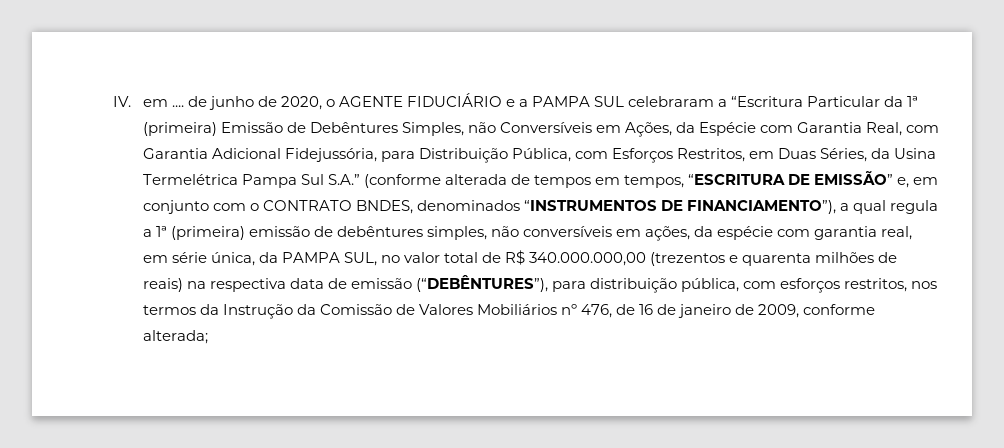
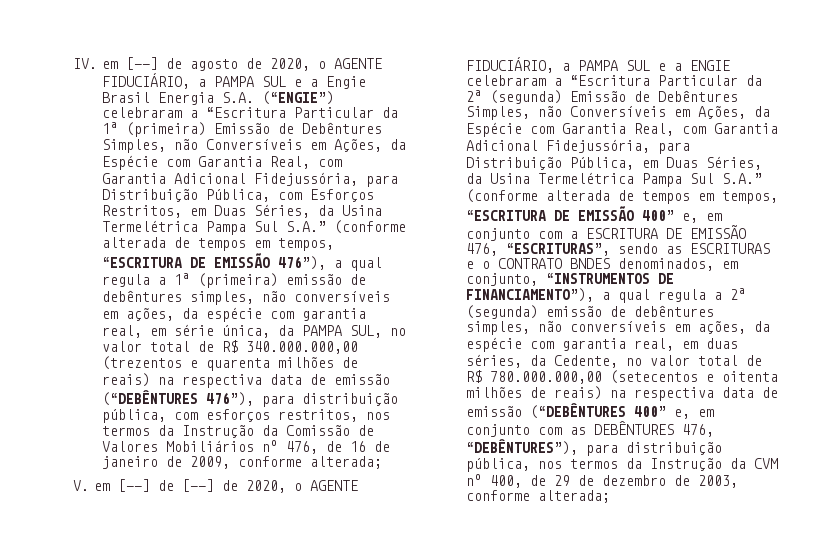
- IV. em .... de junho de 2020, o AGENTE FIDUCIÁRIO e a PAMPA SUL celebraram a “Escritura Particular da 1ª (primeira) Emissão de Debêntures Simples, não Conversíveis em Ações, da Espécie com Garantia Real, com Garantia Adicional Fidejussória, para Distribuição Pública, com Esforços Restritos, em Duas Séries, da Usina Termelétrica Pampa Sul S.A.” (conforme alterada de tempos em tempos, “ESCRITURA DE EMISSÃO” e, em conjunto com o CONTRATO BNDES, denominados “INSTRUMENTOS DE FINANCIAMENTO”), a qual regula a 1ª (primeira) emissão de debêntures simples, não conversíveis em ações, da espécie com garantia real, em série única, da PAMPA SUL, no valor total de R$ 340.000.000,00 (trezentos e quarenta milhões de reais) na respectiva data de emissão (“DEBÊNTURES”), para distribuição pública, com esforços restritos, nos termos da Instrução da Comissão de Valores Mobiliários nº 476, de 16 de janeiro de 2009, conforme alterada;
+ IV. em [--] de agosto de 2020, o AGENTE FIDUCIÁRIO, a PAMPA SUL e a Engie Brasil Energia S.A. (“ENGIE”) celebraram a “Escritura Particular da 1ª (primeira) Emissão de Debêntures Simples, não Conversíveis em Ações, da Espécie com Garantia Real, com Garantia Adicional Fidejussória, para Distribuição Pública, com Esforços Restritos, em Duas Séries, da Usina Termelétrica Pampa Sul S.A.” (conforme alterada de tempos em tempos, “ESCRITURA DE EMISSÃO 476”), a qual regula a 1ª (primeira) emissão de debêntures simples, não conversíveis em ações, da espécie com garantia real, em série única, da PAMPA SUL, no valor total de R$ 340.000.000,00 (trezentos e quarenta milhões de reais) na respectiva data de emissão (“DEBÊNTURES 476”), para distribuição pública, com esforços restritos, nos termos da Instrução da Comissão de Valores Mobiliários nº 476, de 16 de janeiro de 2009, conforme alterada;
+ V. em [--] de [--] de 2020, o AGENTE FIDUCIÁRIO, a PAMPA SUL e a ENGIE celebraram a “Escritura Particular da 2ª (segunda) Emissão de Debêntures Simples, não Conversíveis em Ações, da Espécie com Garantia Real, com Garantia Adicional Fidejussória, para Distribuição Pública, em Duas Séries, da Usina Termelétrica Pampa Sul S.A.” (conforme alterada de tempos em tempos, “ESCRITURA DE EMISSÃO 400” e, em conjunto com a ESCRITURA DE EMISSÃO 476, “ESCRITURAS”, sendo as ESCRITURAS e o CONTRATO BNDES denominados, em conjunto, “INSTRUMENTOS DE FINANCIAMENTO”), a qual regula a 2ª (segunda) emissão de debêntures simples, não conversíveis em ações, da espécie com garantia real, em duas séries, da Cedente, no valor total de R$ 780.000.000,00 (setecentos e oitenta milhões de reais) na respectiva data de emissão (“DEBÊNTURES 400” e, em conjunto com as DEBÊNTURES 476, “DEBÊNTURES”), para distribuição pública, nos termos da Instrução da CVM nº 400, de 29 de dezembro de 2003, conforme alterada;

